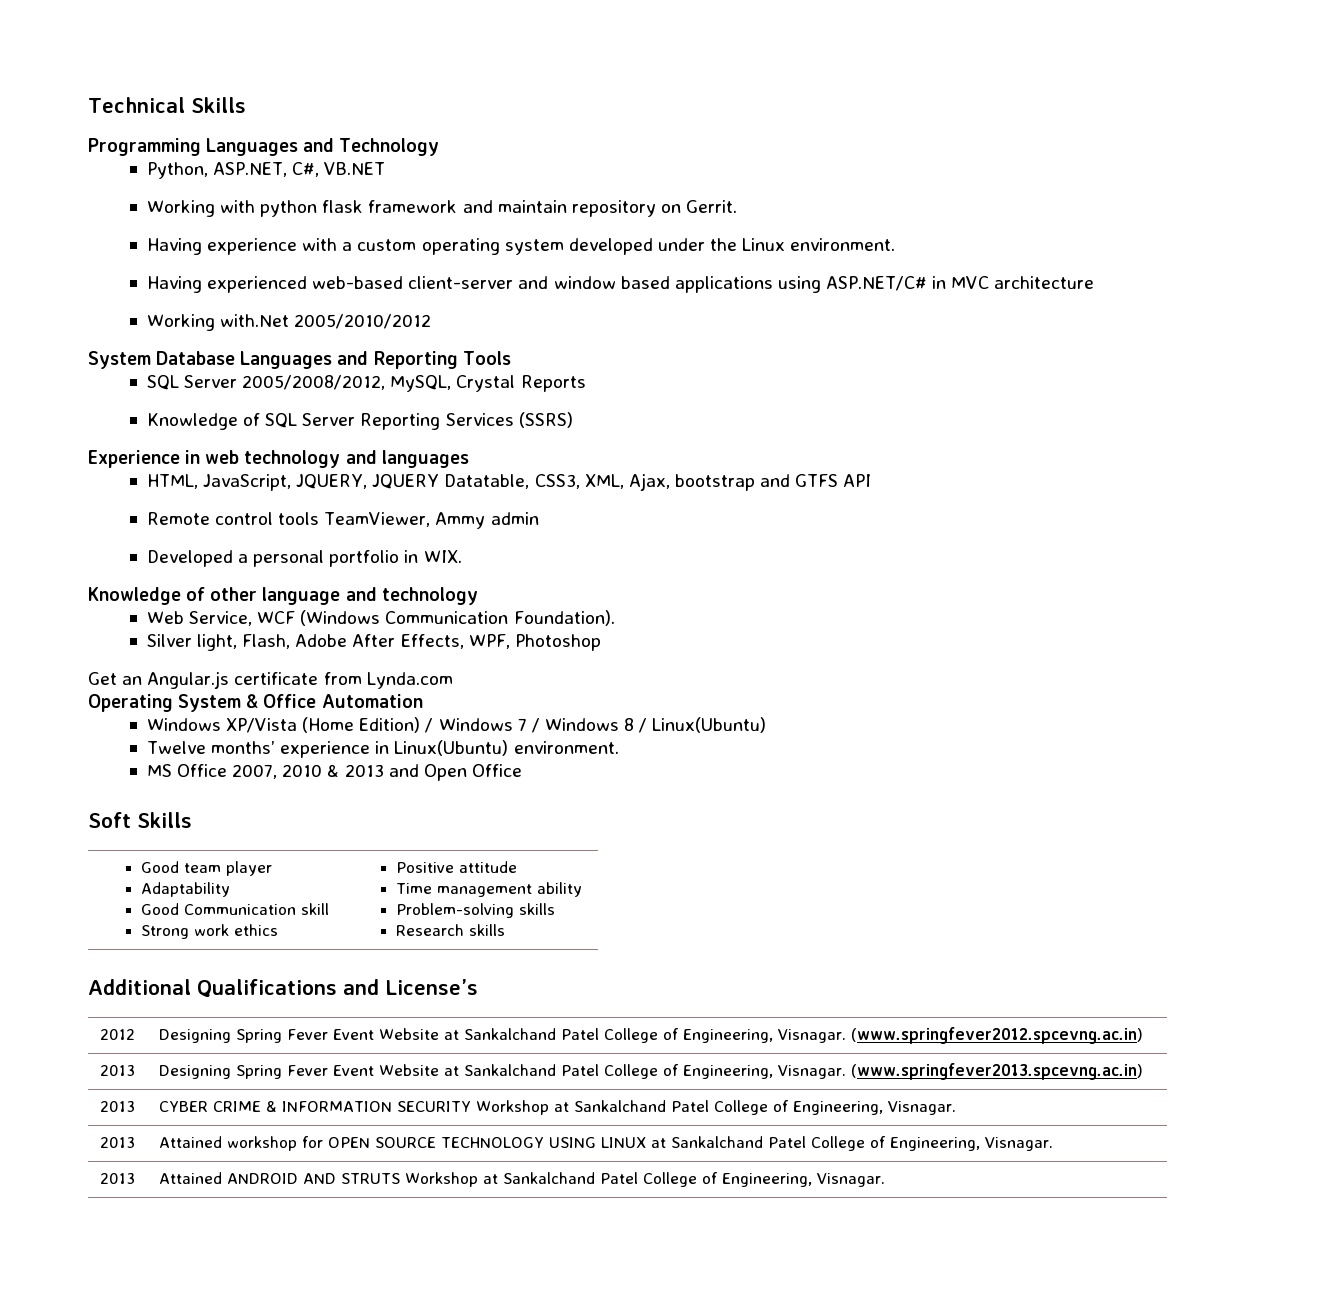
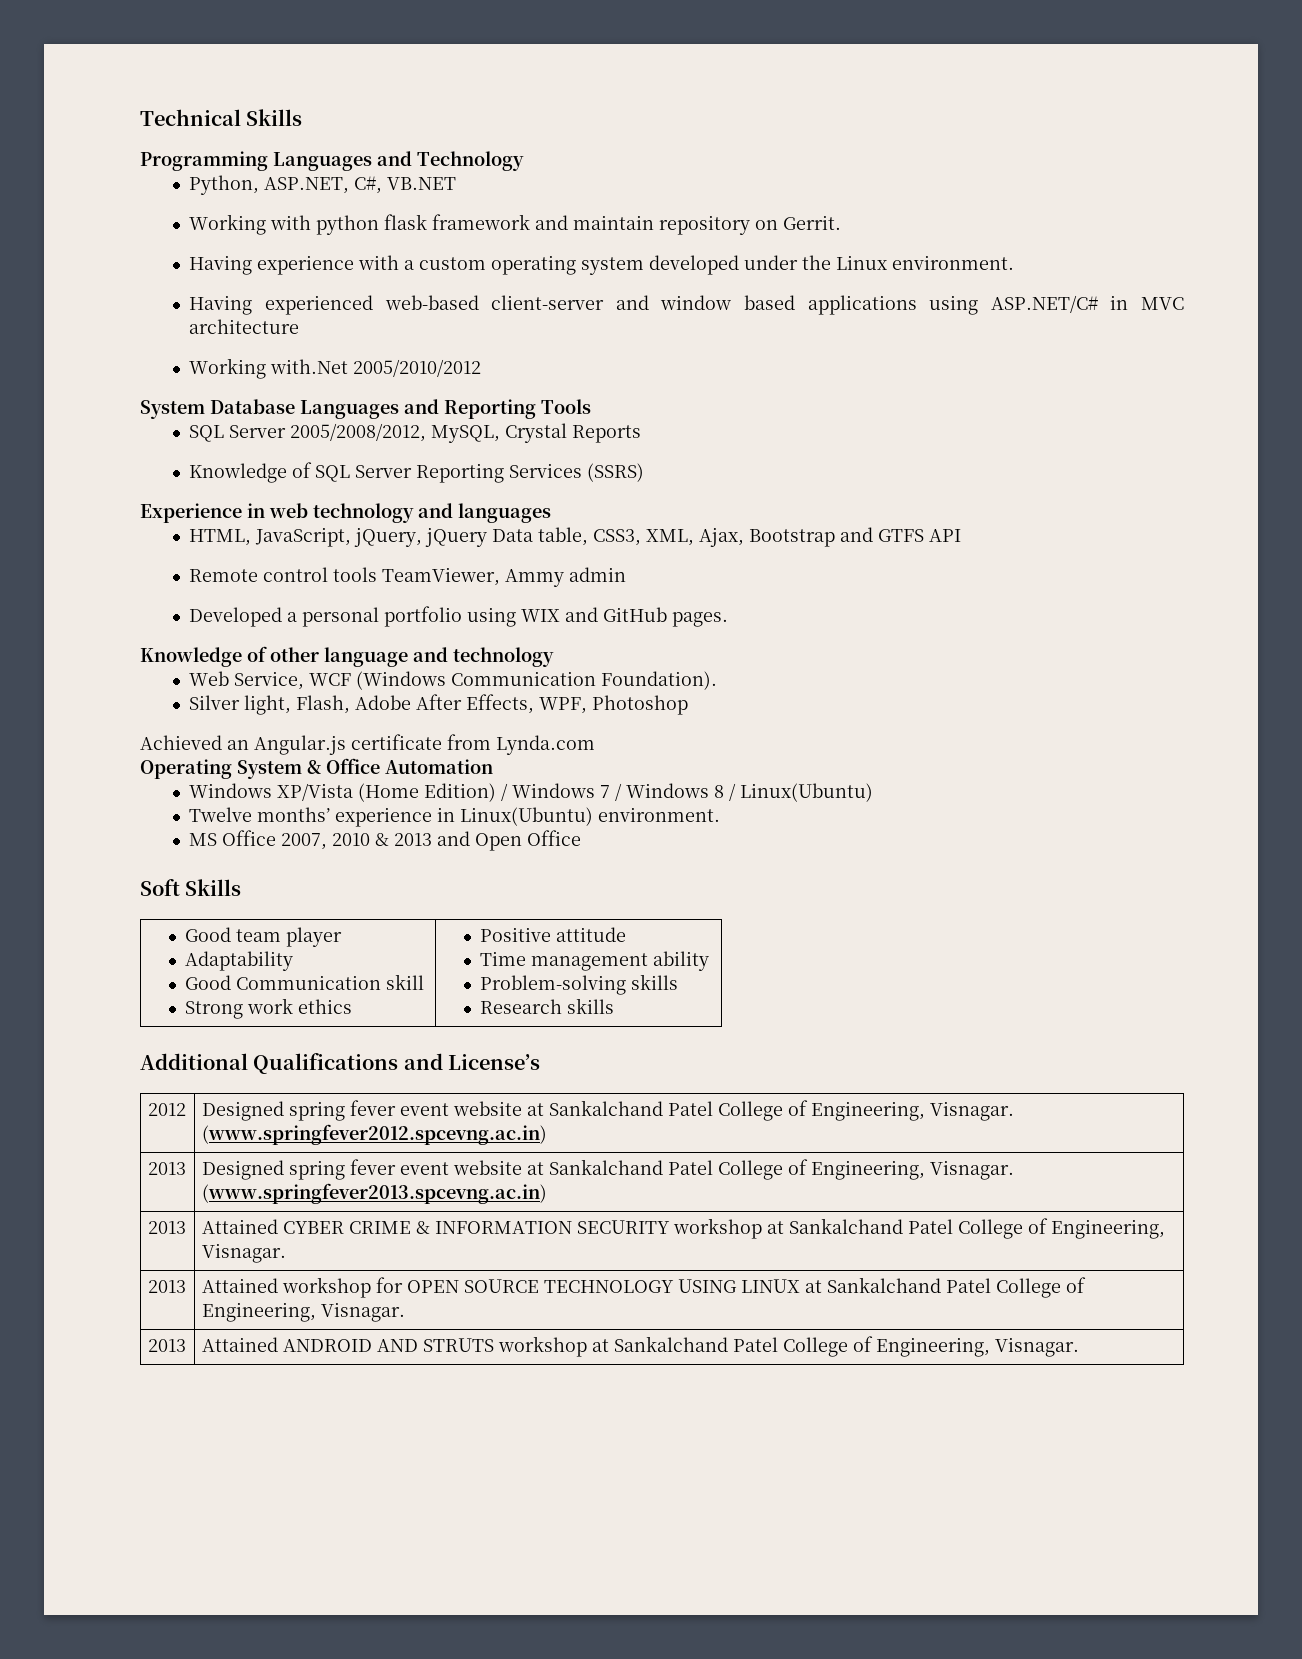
- HTML, JavaScript, JQUERY, JQUERY Datatable, CSS3, XML, Ajax, bootstrap and GTFS API
+ HTML, JavaScript, jQuery, jQuery Data table, CSS3, XML, Ajax, Bootstrap and GTFS API
- Developed a personal portfolio in WIX.
+ Developed a personal portfolio using WIX and GitHub pages.
- Get an Angular.js certificate from Lynda.com
+ Achieved an Angular.js certificate from Lynda.com
- 2012 | Designing Spring Fever Event Website at Sankalchand Patel College of Engineering, Visnagar. (www.springfever2012.spcevng.ac.in)
+ 2012 | Designed spring fever event website at Sankalchand Patel College of Engineering, Visnagar. (www.springfever2012.spcevng.ac.in)
- 2013 | Designing Spring Fever Event Website at Sankalchand Patel College of Engineering, Visnagar. (www.springfever2013.spcevng.ac.in)
+ 2013 | Designed spring fever event website at Sankalchand Patel College of Engineering, Visnagar. (www.springfever2013.spcevng.ac.in)
- 2013 | CYBER CRIME & INFORMATION SECURITY Workshop at Sankalchand Patel College of Engineering, Visnagar.
+ 2013 | Attained CYBER CRIME & INFORMATION SECURITY workshop at Sankalchand Patel College of Engineering, Visnagar.
- 2013 | Attained ANDROID AND STRUTS Workshop at Sankalchand Patel College of Engineering, Visnagar.
+ 2013 | Attained ANDROID AND STRUTS workshop at Sankalchand Patel College of Engineering, Visnagar.

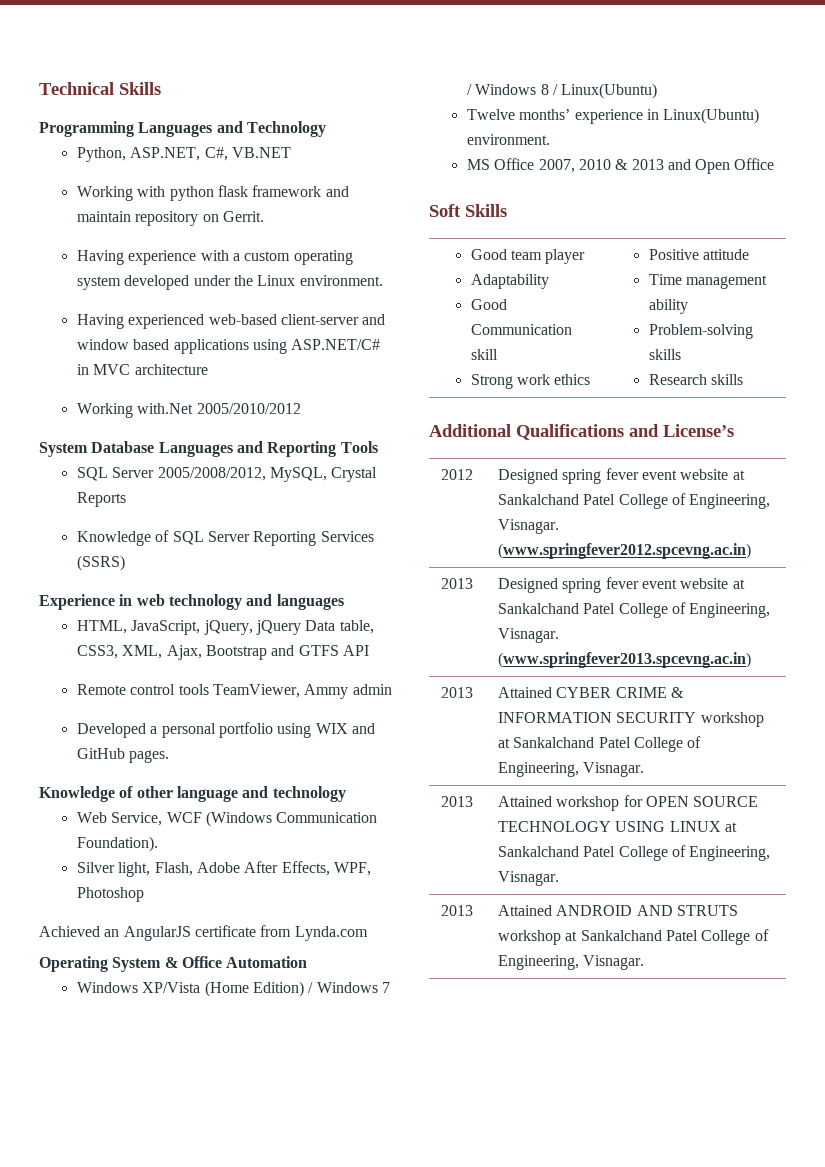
- Achieved an Angular.js certificate from Lynda.com
+ Achieved an AngularJS certificate from Lynda.com

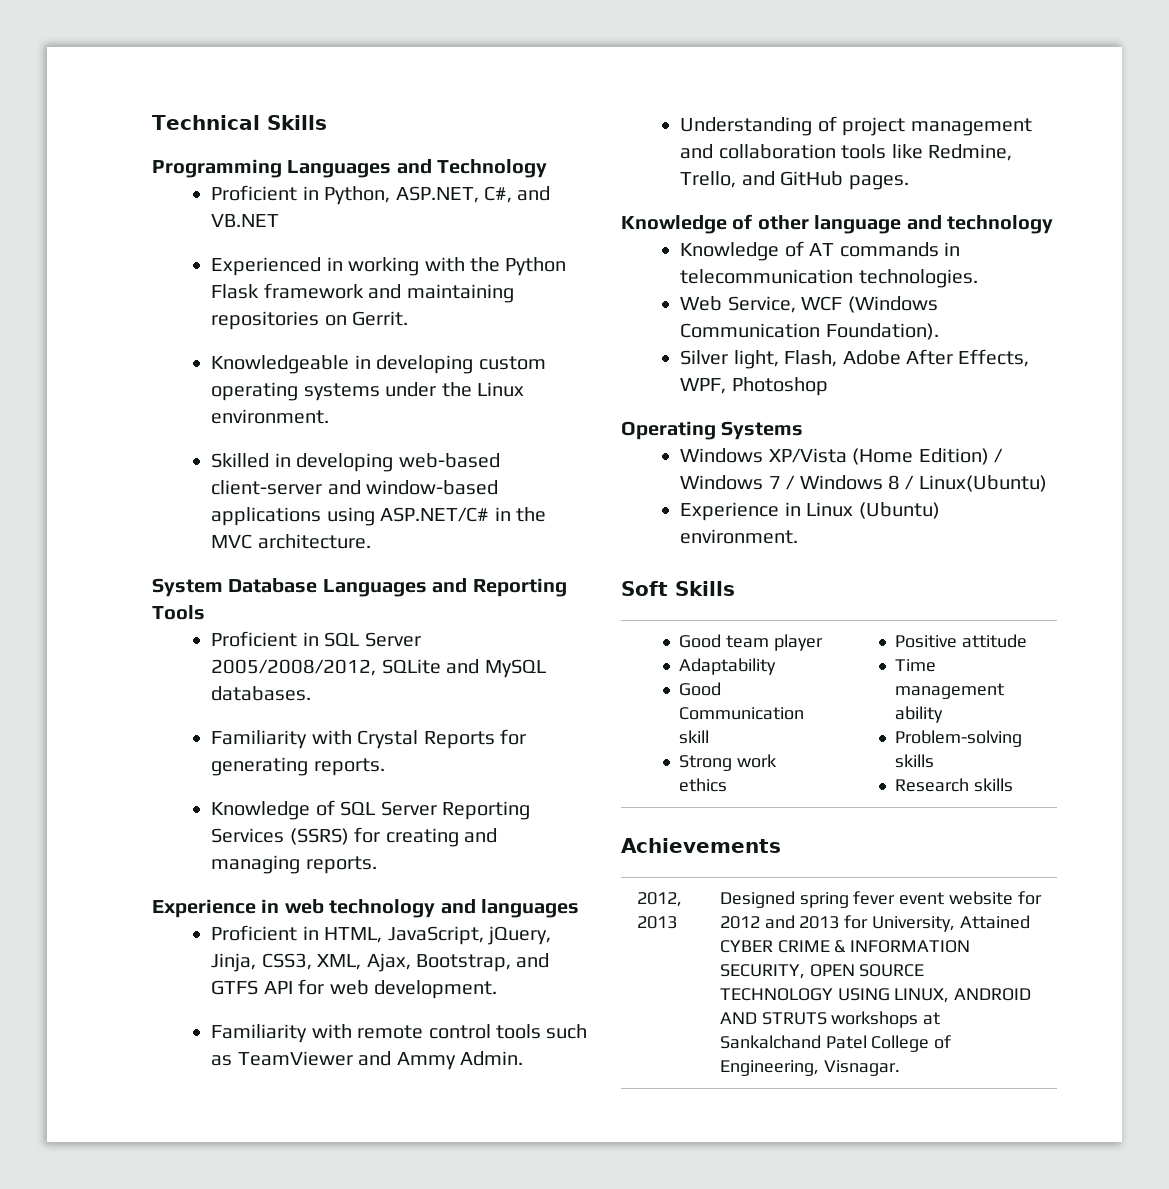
- Python, ASP.NET, C#, VB.NET
+ Proficient in Python, ASP.NET, C#, and VB.NET
- Working with python flask framework and maintain repository on Gerrit.
- Having experience with a custom operating system developed under the Linux environment.
+ Experienced in working with the Python Flask framework and maintaining repositories on Gerrit.
+ Knowledgeable in developing custom operating systems under the Linux environment.
- Having experienced web-based client-server and window based applications using ASP.NET/C# in MVC architecture
- Working with.Net 2005/2010/2012
+ Skilled in developing web-based client-server and window-based applications using ASP.NET/C# in the MVC architecture.
- SQL Server 2005/2008/2012, MySQL, Crystal Reports
+ Proficient in SQL Server 2005/2008/2012, SQLite and MySQL databases.
+ Familiarity with Crystal Reports for generating reports.
- Knowledge of SQL Server Reporting Services (SSRS)
+ Knowledge of SQL Server Reporting Services (SSRS) for creating and managing reports.
- HTML, JavaScript, jQuery, jQuery Data table, CSS3, XML, Ajax, Bootstrap and GTFS API
- Remote control tools TeamViewer, Ammy admin
- Developed a personal portfolio using WIX and GitHub pages.
+ Proficient in HTML, JavaScript, jQuery, Jinja, CSS3, XML, Ajax, Bootstrap, and GTFS API for web development.
+ Familiarity with remote control tools such as TeamViewer and Ammy Admin.
+ Understanding of project management and collaboration tools like Redmine, Trello, and GitHub pages.
+ Knowledge of AT commands in telecommunication technologies.
- Achieved an AngularJS certificate from Lynda.com
- Operating System & Office Automation
+ Operating Systems
- Twelve months’ experience in Linux(Ubuntu) environment.
- MS Office 2007, 2010 & 2013 and Open Office
+ Experience in Linux (Ubuntu) environment.
- Additional Qualifications and License’s
- 2012 | Designed spring fever event website at Sankalchand Patel College of Engineering, Visnagar. (www.springfever2012.spcevng.ac.in)
- 2013 | Designed spring fever event website at Sankalchand Patel College of Engineering, Visnagar. (www.springfever2013.spcevng.ac.in)
- 2013 | Attained CYBER CRIME & INFORMATION SECURITY workshop at Sankalchand Patel College of Engineering, Visnagar.
- 2013 | Attained workshop for OPEN SOURCE TECHNOLOGY USING LINUX at Sankalchand Patel College of Engineering, Visnagar.
- 2013 | Attained ANDROID AND STRUTS workshop at Sankalchand Patel College of Engineering, Visnagar.
+ Achievements
+ 2012, 2013 | Designed spring fever event website for 2012 and 2013 for University, Attained CYBER CRIME & INFORMATION SECURITY, OPEN SOURCE TECHNOLOGY USING LINUX, ANDROID AND STRUTS workshops at Sankalchand Patel College of Engineering, Visnagar.

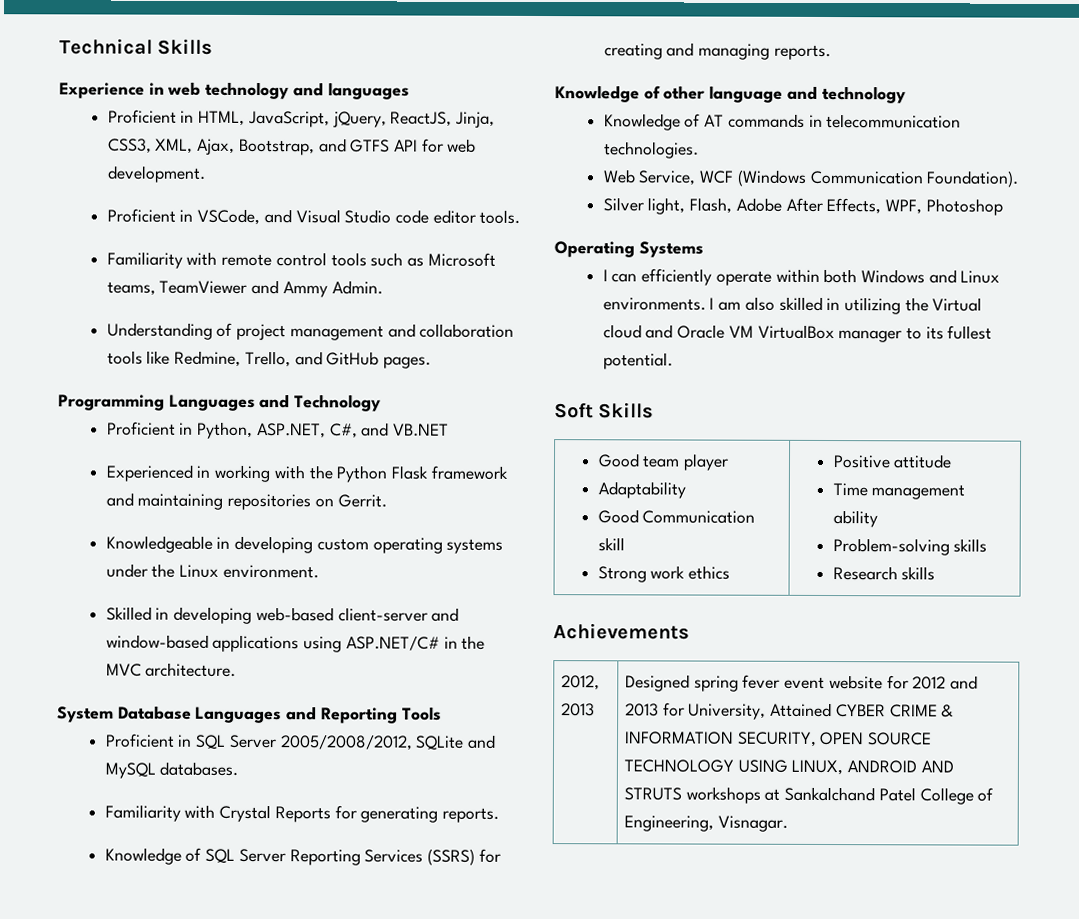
+ Experience in web technology and languages
+ Proficient in HTML, JavaScript, jQuery, ReactJS, Jinja, CSS3, XML, Ajax, Bootstrap, and GTFS API for web development.
+ Proficient in VSCode, and Visual Studio code editor tools.
+ Familiarity with remote control tools such as Microsoft teams, TeamViewer and Ammy Admin.
+ Understanding of project management and collaboration tools like Redmine, Trello, and GitHub pages.
- Experience in web technology and languages
- Proficient in HTML, JavaScript, jQuery, Jinja, CSS3, XML, Ajax, Bootstrap, and GTFS API for web development.
- Familiarity with remote control tools such as TeamViewer and Ammy Admin.
- Understanding of project management and collaboration tools like Redmine, Trello, and GitHub pages.
- Windows XP/Vista (Home Edition) / Windows 7 / Windows 8 / Linux(Ubuntu)
- Experience in Linux (Ubuntu) environment.
+ I can efficiently operate within both Windows and Linux environments. I am also skilled in utilizing the Virtual cloud and Oracle VM VirtualBox manager to its fullest potential.

